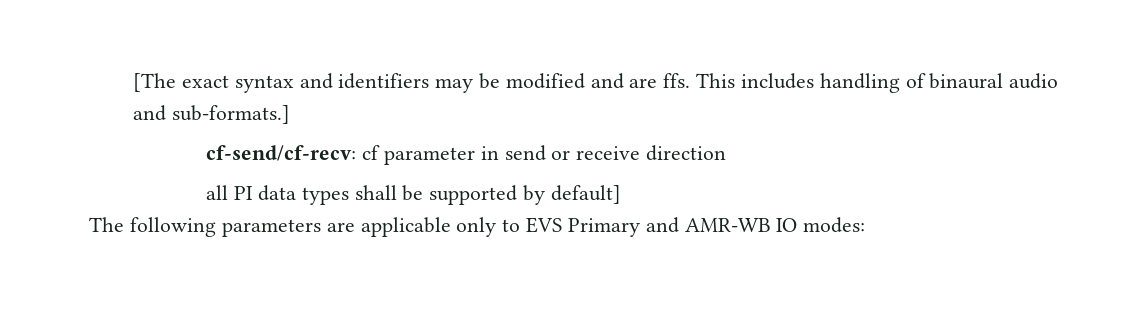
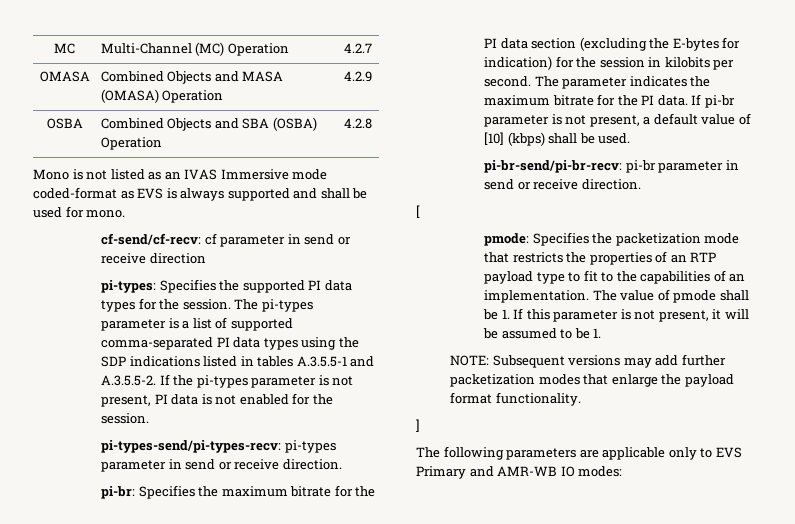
- [The exact syntax and identifiers may be modified and are ffs. This includes handling of binaural audio and sub-formats.]
+ MC | Multi-Channel (MC) Operation | 4.2.7
+ OMASA | Combined Objects and MASA (OMASA) Operation | 4.2.9
+ OSBA | Combined Objects and SBA (OSBA) Operation | 4.2.8
+ Mono is not listed as an IVAS Immersive mode coded-format as EVS is always supported and shall be used for mono.
- all PI data types shall be supported by default]
+ pi-types: Specifies the supported PI data types for the session. The pi-types parameter is a list of supported comma-separated PI data types using the SDP indications listed in tables A.3.5.5-1 and A.3.5.5-2. If the pi-types parameter is not present, PI data is not enabled for the session.
+ pi-types-send/pi-types-recv: pi-types parameter in send or receive direction.
+ pi-br: Specifies the maximum bitrate for the PI data section (excluding the E-bytes for indication) for the session in kilobits per second. The parameter indicates the maximum bitrate for the PI data. If pi-br parameter is not present, a default value of [10] (kbps) shall be used.
+ pi-br-send/pi-br-recv: pi-br parameter in send or receive direction.
+ [
+ pmode: Specifies the packetization mode that restricts the properties of an RTP payload type to fit to the capabilities of an implementation. The value of pmode shall be 1. If this parameter is not present, it will be assumed to be 1.
+ NOTE: Subsequent versions may add further packetization modes that enlarge the payload format functionality.
+ ]

